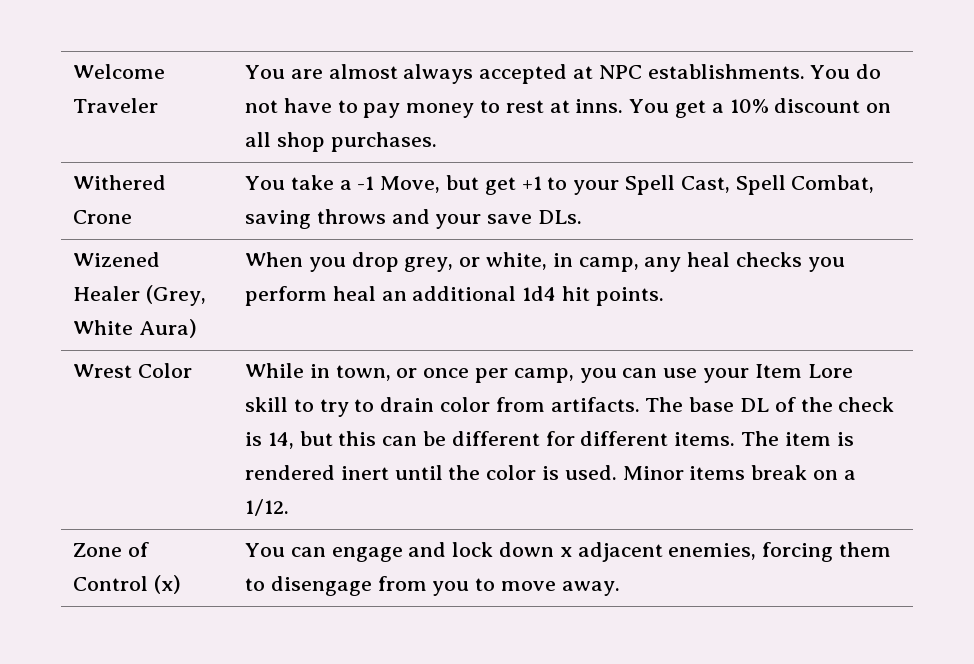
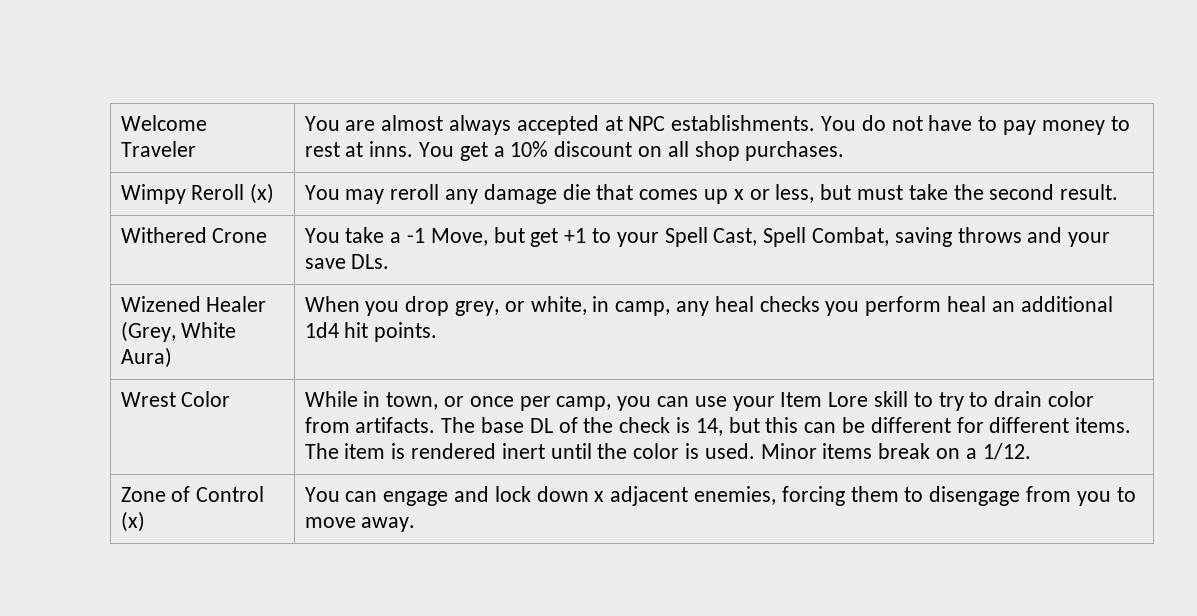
+ Wimpy Reroll (x) | You may reroll any damage die that comes up x or less, but must take the second result.

